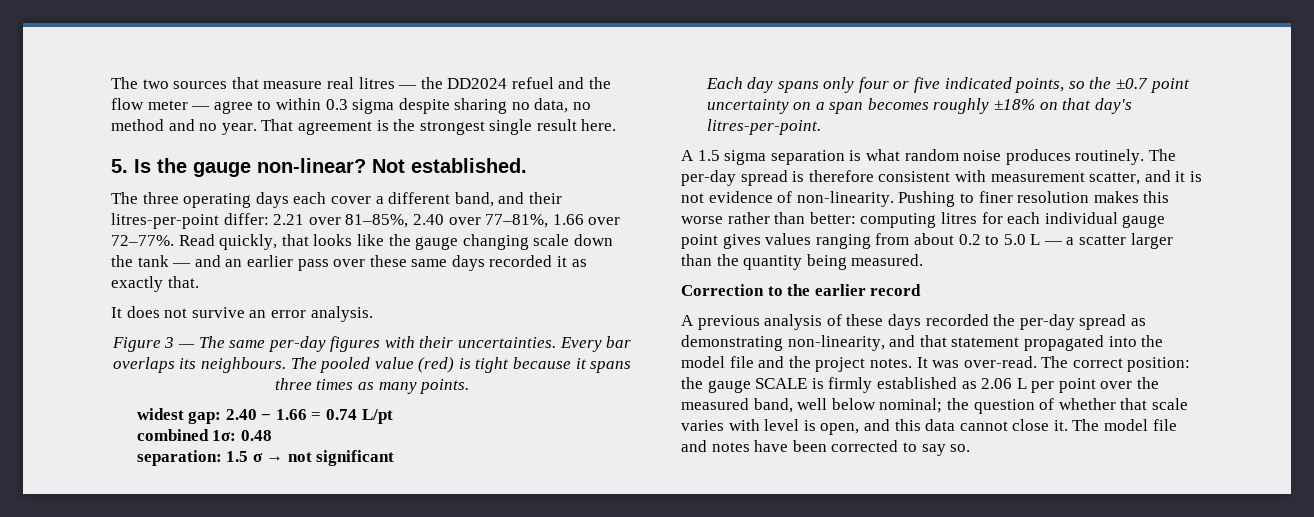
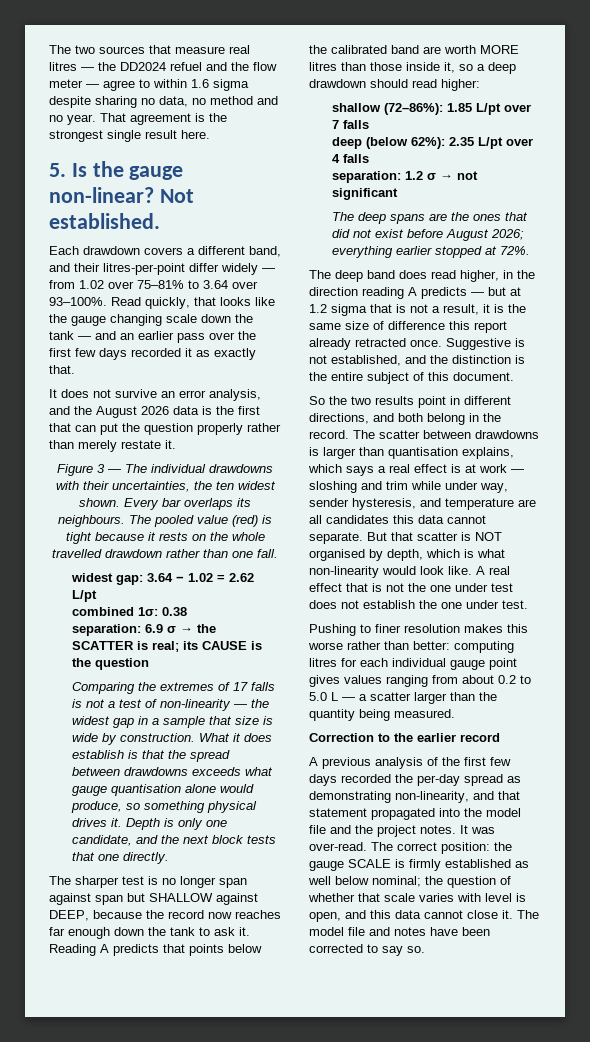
- The two sources that measure real litres — the DD2024 refuel and the flow meter — agree to within 0.3 sigma despite sharing no data, no method and no year.
+ The two sources that measure real litres — the DD2024 refuel and the flow meter — agree to within 1.6 sigma despite sharing no data, no method and no year.
- The three operating days each cover a different band, and their litres-per-point differ: 2.21 over 81–85%, 2.40 over 77–81%, 1.66 over 72–77%.
+ Each drawdown covers a different band, and their litres-per-point differ widely — from 1.02 over 75–81% to 3.64 over 93–100%.
- Read quickly, that looks like the gauge changing scale down the tank — and an earlier pass over these same days recorded it as exactly that.
+ Read quickly, that looks like the gauge changing scale down the tank — and an earlier pass over the first few days recorded it as exactly that.
- It does not survive an error analysis.
- Figure 3 — The same per-day figures with their uncertainties.
+ It does not survive an error analysis, and the August 2026 data is the first that can put the question properly rather than merely restate it.
+ Figure 3 — The individual drawdowns with their uncertainties, the ten widest shown.
- The pooled value (red) is tight because it spans three times as many points.
- widest gap: 2.40 − 1.66 = 0.74 L/pt
+ The pooled value (red) is tight because it rests on the whole travelled drawdown rather than one fall.
+ widest gap: 3.64 − 1.02 = 2.62 L/pt
- combined 1σ: 0.48
- separation: 1.5 σ → not significant
- Each day spans only four or five indicated points, so the ±0.7 point uncertainty on a span becomes roughly ±18% on that day's litres-per-point.
- A 1.5 sigma separation is what random noise produces routinely. The per-day spread is therefore consistent with measurement scatter, and it is not evidence of non-linearity. Pushing to finer resolution makes this worse rather than better: computing litres for each individual gauge point gives values ranging from about 0.2 to 5.0 L — a scatter larger than the quantity being measured.
+ combined 1σ: 0.38
+ separation: 6.9 σ → the SCATTER is real; its CAUSE is the question
+ Comparing the extremes of 17 falls is not a test of non-linearity — the widest gap in a sample that size is wide by construction. What it does establish is that the spread between drawdowns exceeds what gauge quantisation alone would produce, so something physical drives it. Depth is only one candidate, and the next block tests that one directly.
+ The sharper test is no longer span against span but SHALLOW against DEEP, because the record now reaches far enough down the tank to ask it. Reading A predicts that points below the calibrated band are worth MORE litres than those inside it, so a deep drawdown should read higher:
+ shallow (72–86%): 1.85 L/pt over 7 falls
+ deep (below 62%): 2.35 L/pt over 4 falls
+ separation: 1.2 σ → not significant
+ The deep spans are the ones that did not exist before August 2026; everything earlier stopped at 72%.
+ The deep band does read higher, in the direction reading A predicts — but at 1.2 sigma that is not a result, it is the same size of difference this report already retracted once. Suggestive is not established, and the distinction is the entire subject of this document.
+ So the two results point in different directions, and both belong in the record. The scatter between drawdowns is larger than quantisation explains, which says a real effect is at work — sloshing and trim while under way, sender hysteresis, and temperature are all candidates this data cannot separate. But that scatter is NOT organised by depth, which is what non-linearity would look like. A real effect that is not the one under test does not establish the one under test.
+ Pushing to finer resolution makes this worse rather than better: computing litres for each individual gauge point gives values ranging from about 0.2 to 5.0 L — a scatter larger than the quantity being measured.
- A previous analysis of these days recorded the per-day spread as demonstrating non-linearity, and that statement propagated into the model file and the project notes.
+ A previous analysis of the first few days recorded the per-day spread as demonstrating non-linearity, and that statement propagated into the model file and the project notes.
- The correct position: the gauge SCALE is firmly established as 2.06 L per point over the measured band, well below nominal; the question of whether that scale varies with level is open, and this data cannot close it.
+ The correct position: the gauge SCALE is firmly established as well below nominal; the question of whether that scale varies with level is open, and this data cannot close it.

